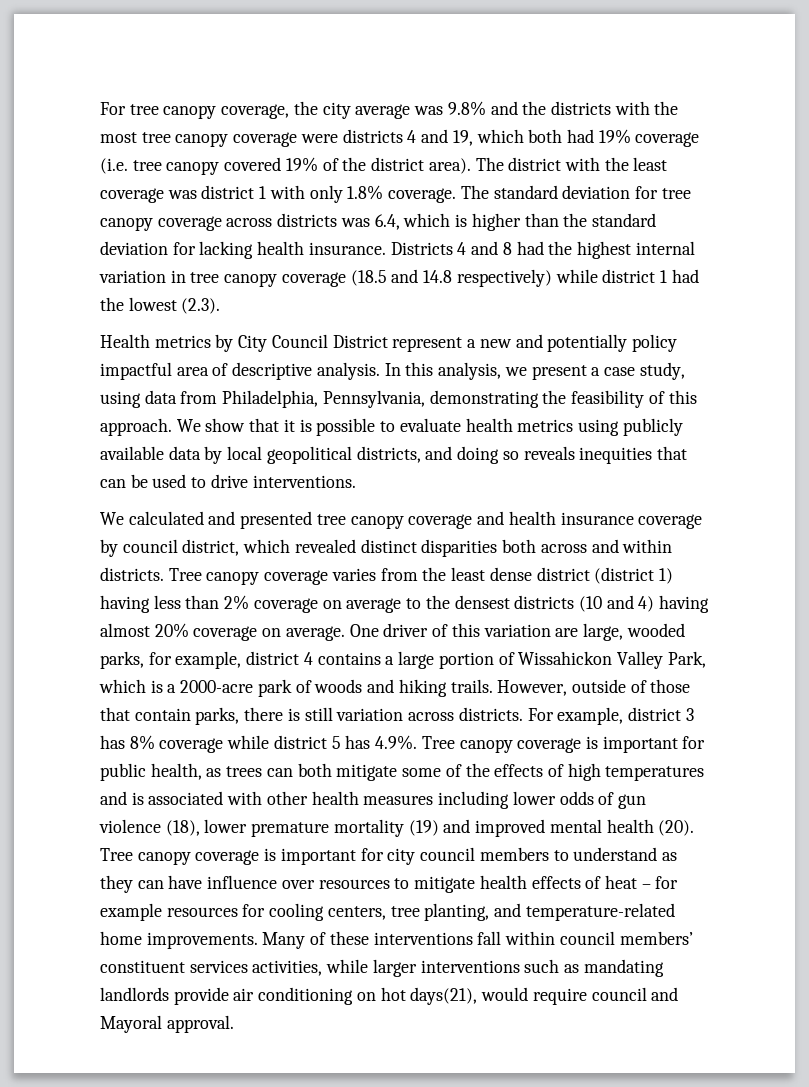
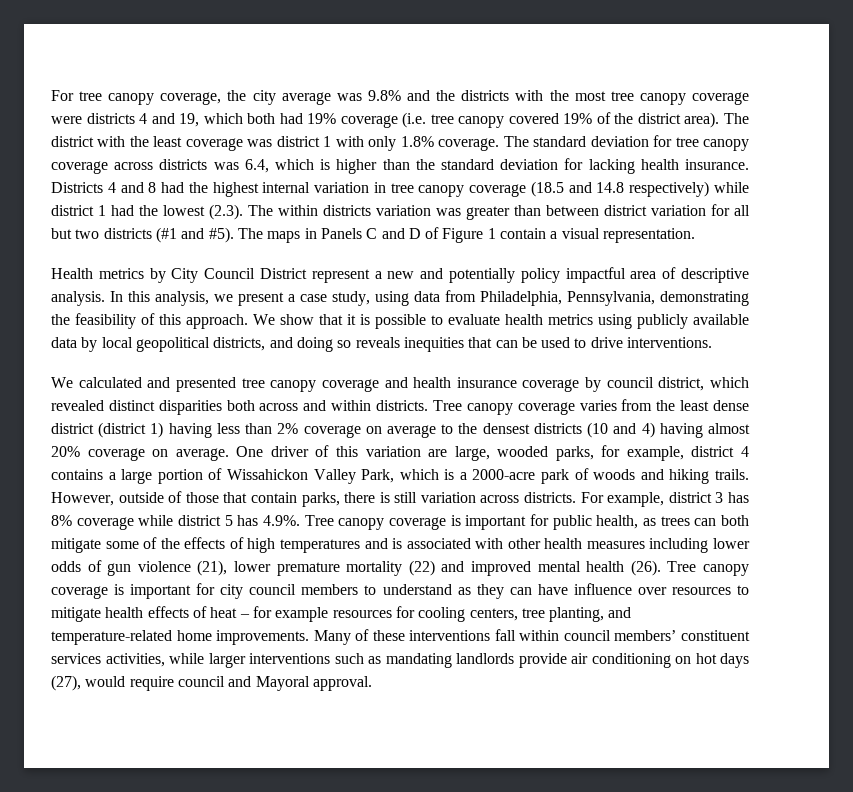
- Districts 4 and 8 had the highest internal variation in tree canopy coverage (18.5 and 14.8 respectively) while district 1 had the lowest (2.3).
+ Districts 4 and 8 had the highest internal variation in tree canopy coverage (18.5 and 14.8 respectively) while district 1 had the lowest (2.3). The within districts variation was greater than between district variation for all but two districts (#1 and #5). The maps in Panels C and D of Figure 1 contain a visual representation.
- For example, district 3 has 8% coverage while district 5 has 4.9%. Tree canopy coverage is important for public health, as trees can both mitigate some of the effects of high temperatures and is associated with other health measures including lower odds of gun violence (18), lower premature mortality (19) and improved mental health (20).
+ For example, district 3 has 8% coverage while district 5 has 4.9%. Tree canopy coverage is important for public health, as trees can both mitigate some of the effects of high temperatures and is associated with other health measures including lower odds of gun violence (21), lower premature mortality (22) and improved mental health (26).
- Many of these interventions fall within council members’ constituent services activities, while larger interventions such as mandating landlords provide air conditioning on hot days(21), would require council and Mayoral approval.
+ Many of these interventions fall within council members’ constituent services activities, while larger interventions such as mandating landlords provide air conditioning on hot days (27), would require council and Mayoral approval.

